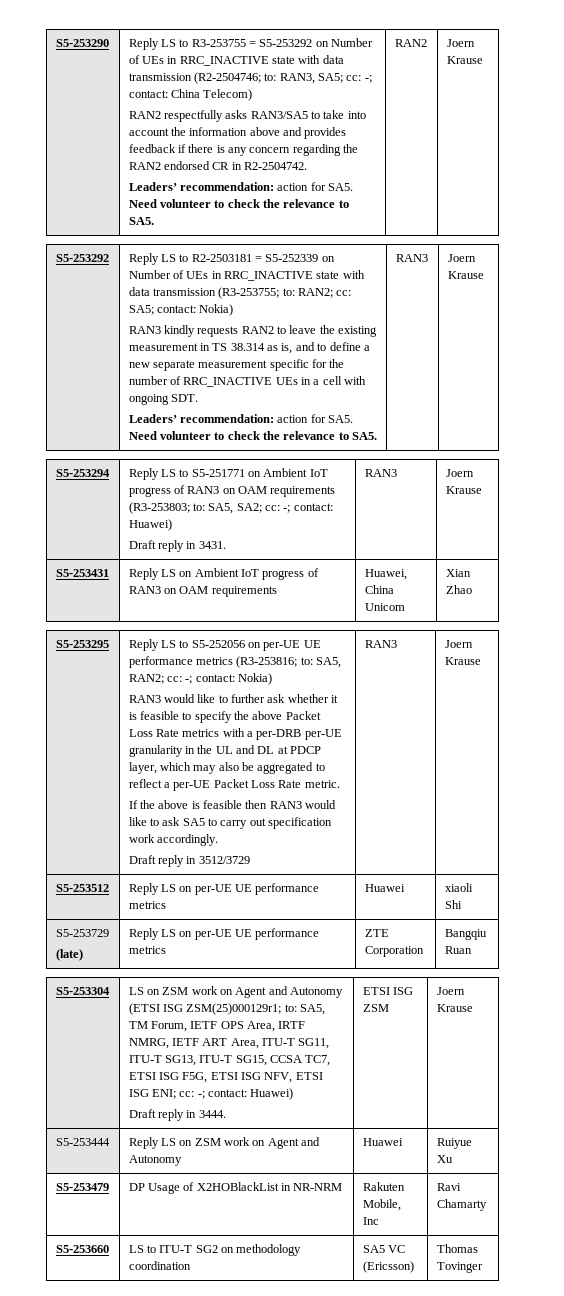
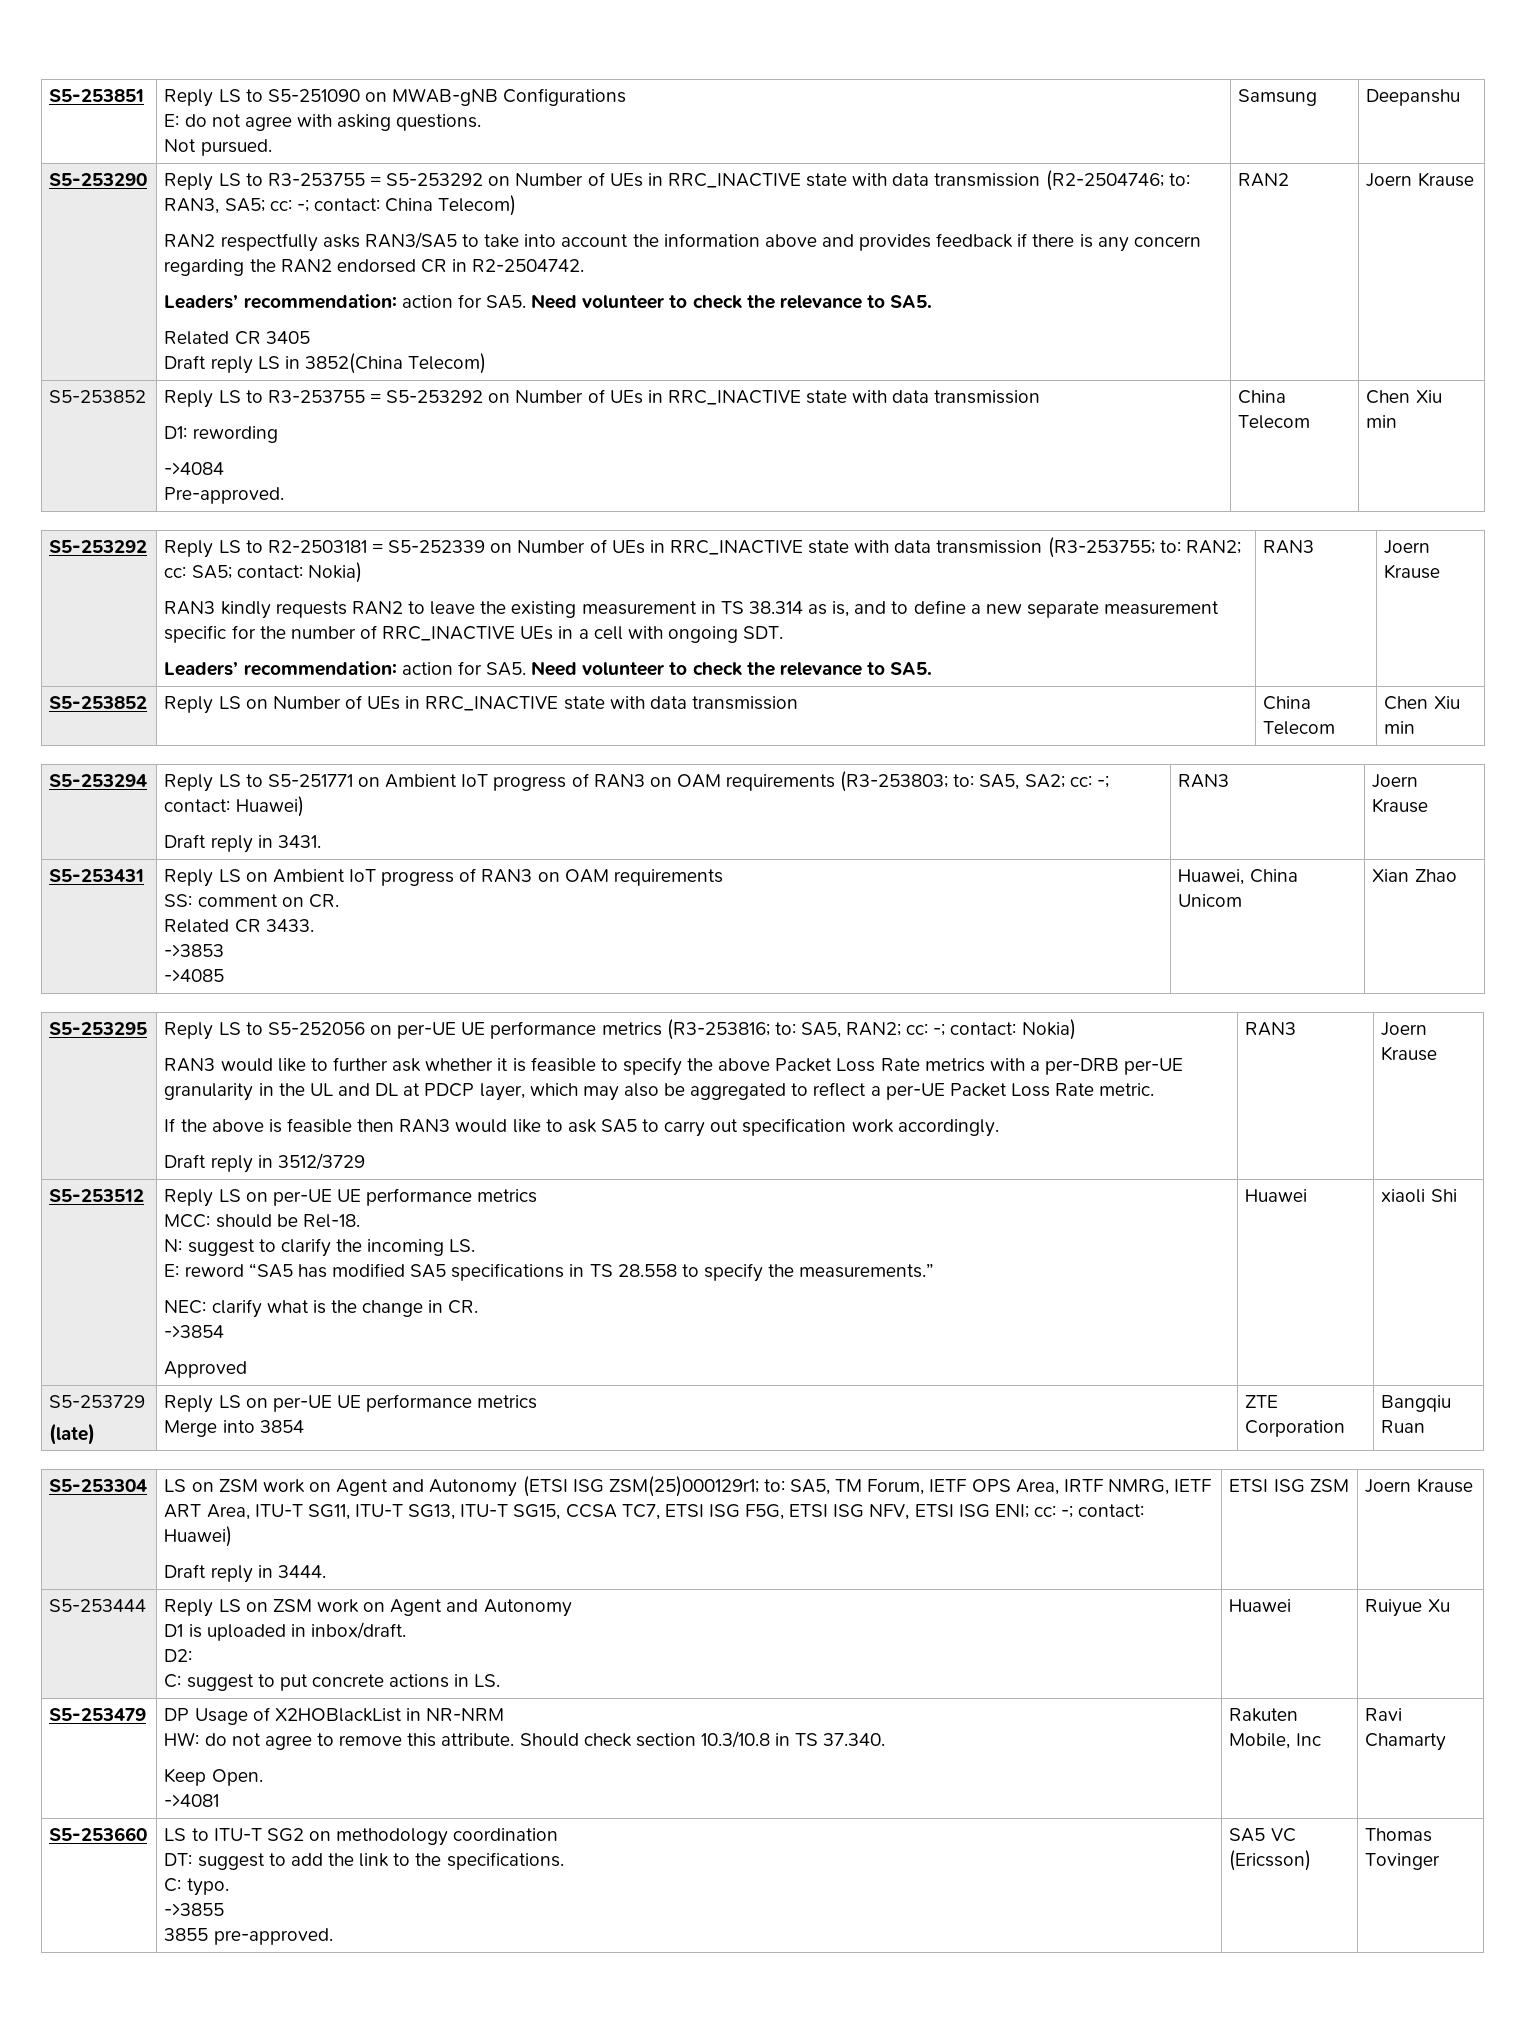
+ S5-253851 | Reply LS to S5-251090 on MWAB-gNB Configurations
+ E: do not agree with asking questions.
+ Not pursued. | Samsung | Deepanshu
- RAN2 | Joern Krause
+ Related CR 3405
+ Draft reply LS in 3852(China Telecom) | RAN2 | Joern Krause
+ S5-253852 | Reply LS to R3-253755 = S5-253292 on Number of UEs in RRC_INACTIVE state with data transmission
+ D1: rewording
+ ->4084
+ Pre-approved. | China Telecom | Chen Xiu min
+ S5-253852 | Reply LS on Number of UEs in RRC_INACTIVE state with data transmission | China Telecom | Chen Xiu min
- S5-253431 | Reply LS on Ambient IoT progress of RAN3 on OAM requirements | Huawei, China Unicom | Xian Zhao
+ S5-253431 | Reply LS on Ambient IoT progress of RAN3 on OAM requirements
+ SS: comment on CR.
+ Related CR 3433.
+ ->3853
+ ->4085 | Huawei, China Unicom | Xian Zhao
+ MCC: should be Rel-18.
+ N: suggest to clarify the incoming LS.
+ E: reword “SA5 has modified SA5 specifications in TS 28.558 to specify the measurements.”
+ NEC: clarify what is the change in CR.
+ ->3854
+ Approved
  S5-253729
- (late) | Reply LS on per-UE UE performance metrics | ZTE Corporation | Bangqiu Ruan
+ (late) | Reply LS on per-UE UE performance metrics
+ Merge into 3854 | ZTE Corporation | Bangqiu Ruan
- S5-253444 | Reply LS on ZSM work on Agent and Autonomy | Huawei | Ruiyue Xu
+ S5-253444 | Reply LS on ZSM work on Agent and Autonomy
+ D1 is uploaded in inbox/draft.
+ D2:
+ C: suggest to put concrete actions in LS. | Huawei | Ruiyue Xu
- S5-253479 | DP Usage of X2HOBlackList in NR-NRM | Rakuten Mobile, Inc | Ravi Chamarty
+ S5-253479 | DP Usage of X2HOBlackList in NR-NRM
+ HW: do not agree to remove this attribute. Should check section 10.3/10.8 in TS 37.340.
+ Keep Open.
+ ->4081 | Rakuten Mobile, Inc | Ravi Chamarty
- S5-253660 | LS to ITU-T SG2 on methodology coordination | SA5 VC (Ericsson) | Thomas Tovinger
+ S5-253660 | LS to ITU-T SG2 on methodology coordination
+ DT: suggest to add the link to the specifications.
+ C: typo.
+ ->3855
+ 3855 pre-approved. | SA5 VC (Ericsson) | Thomas Tovinger

